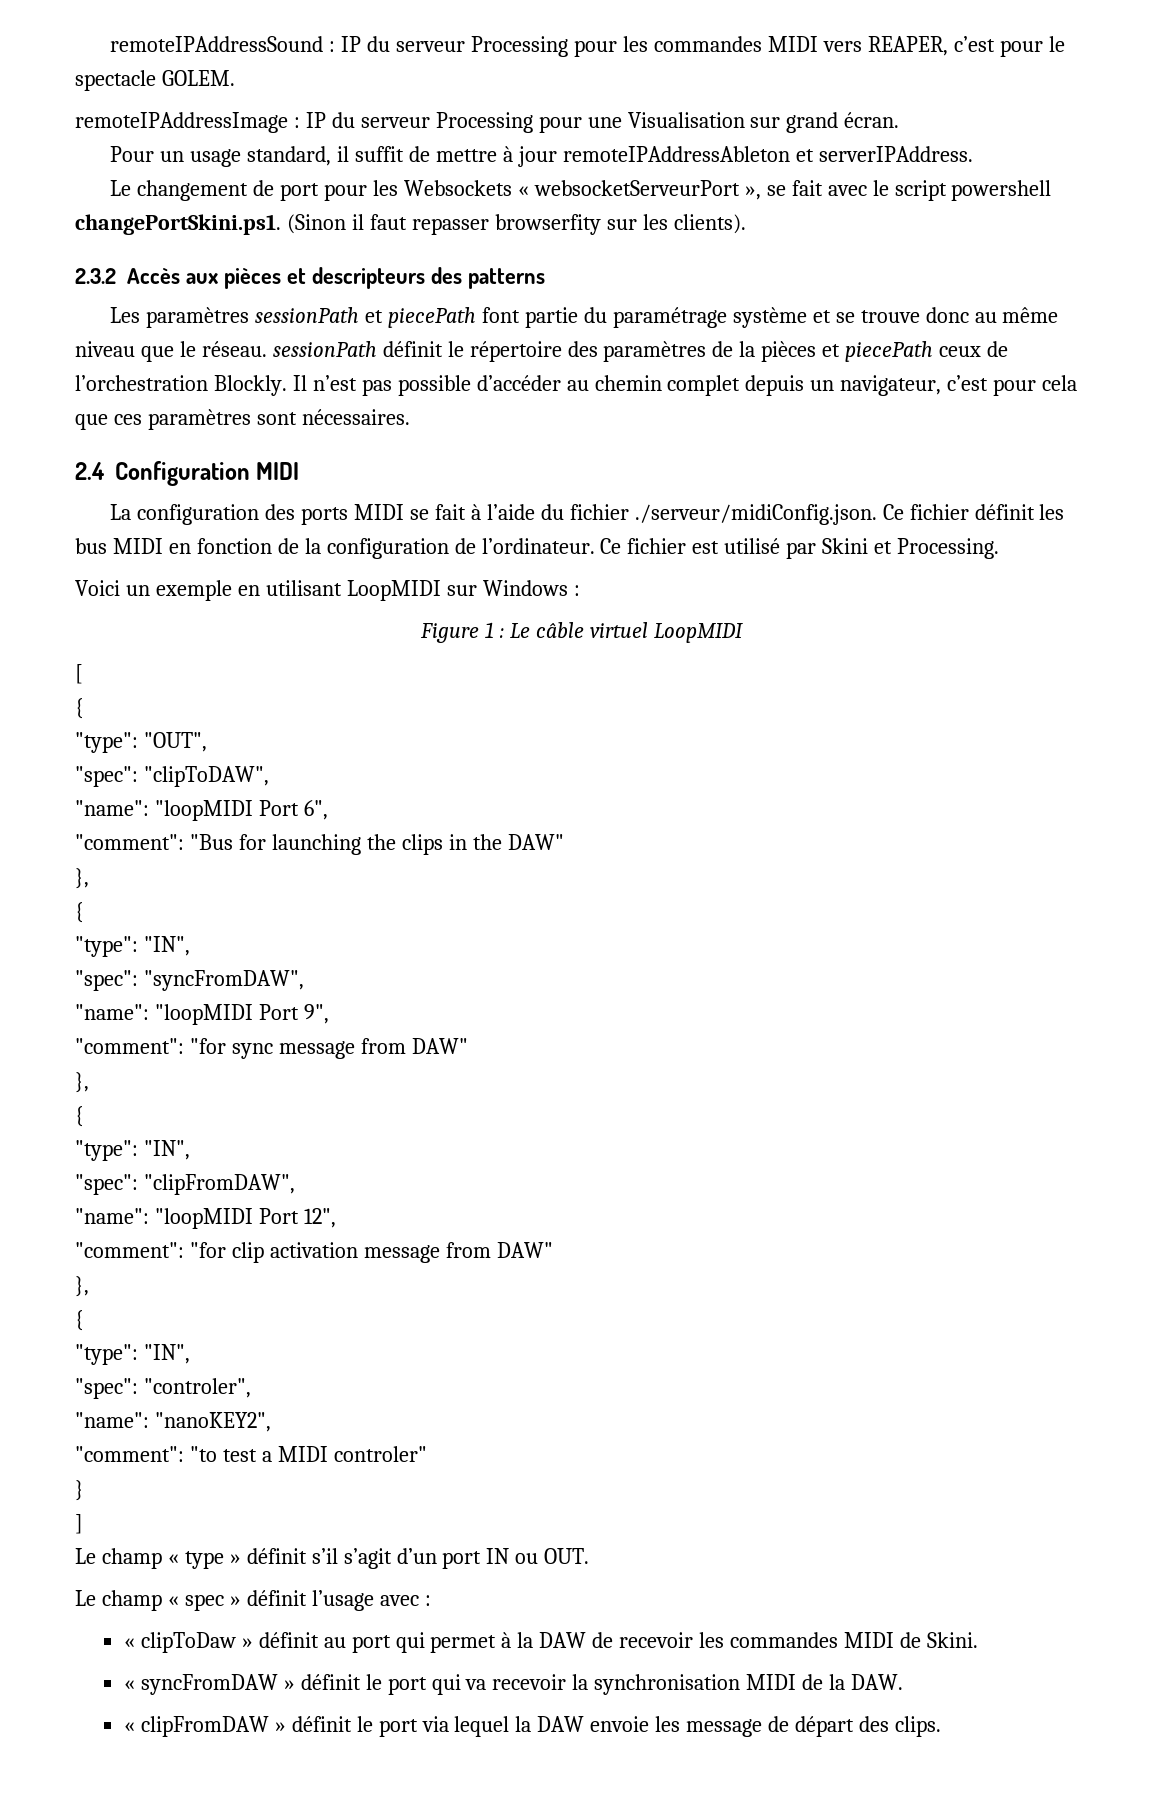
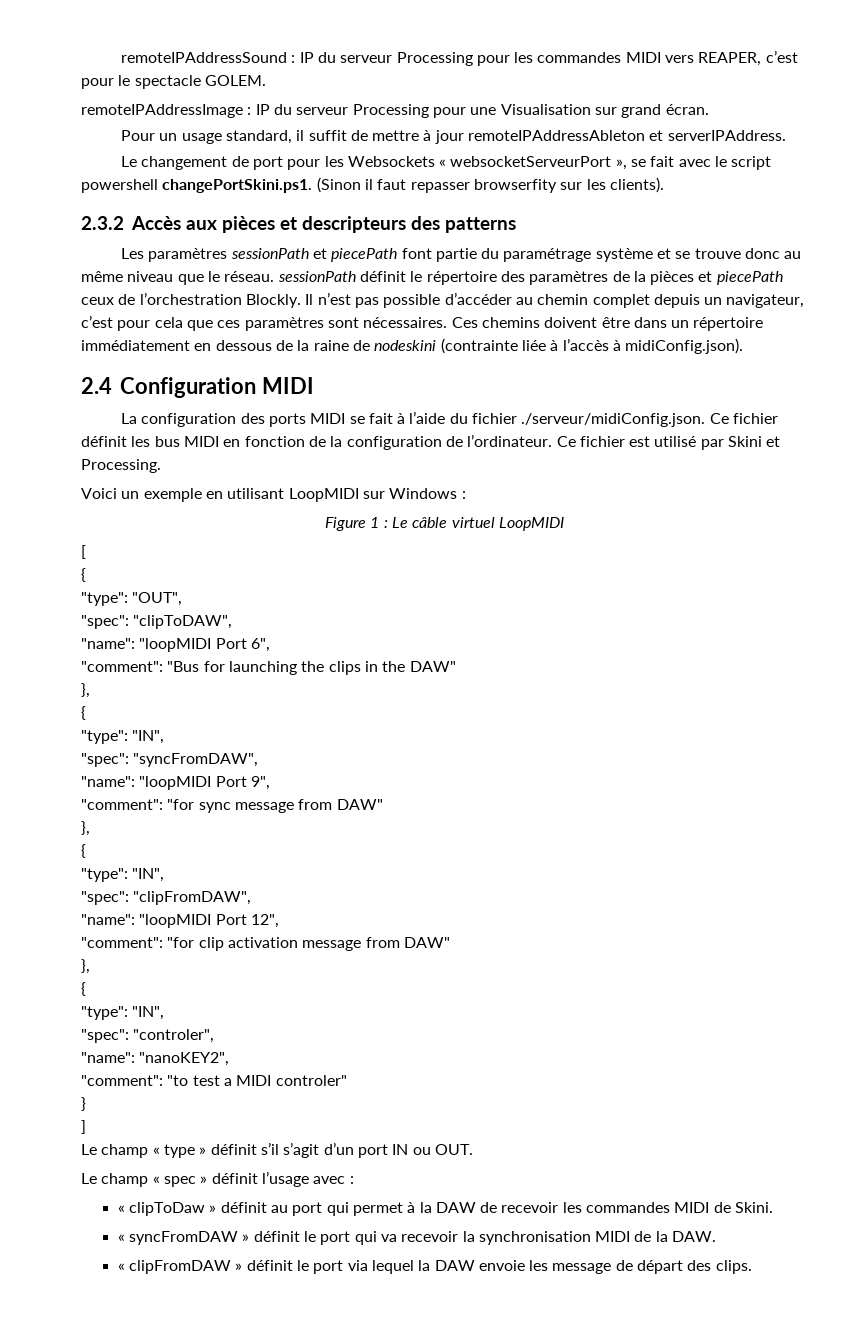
+ Ces chemins doivent être dans un répertoire immédiatement en dessous de la raine de nodeskini (contrainte liée à l’accès à midiConfig.json).

